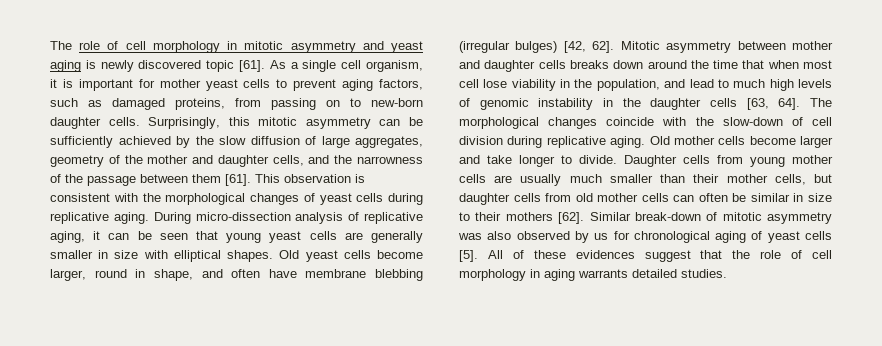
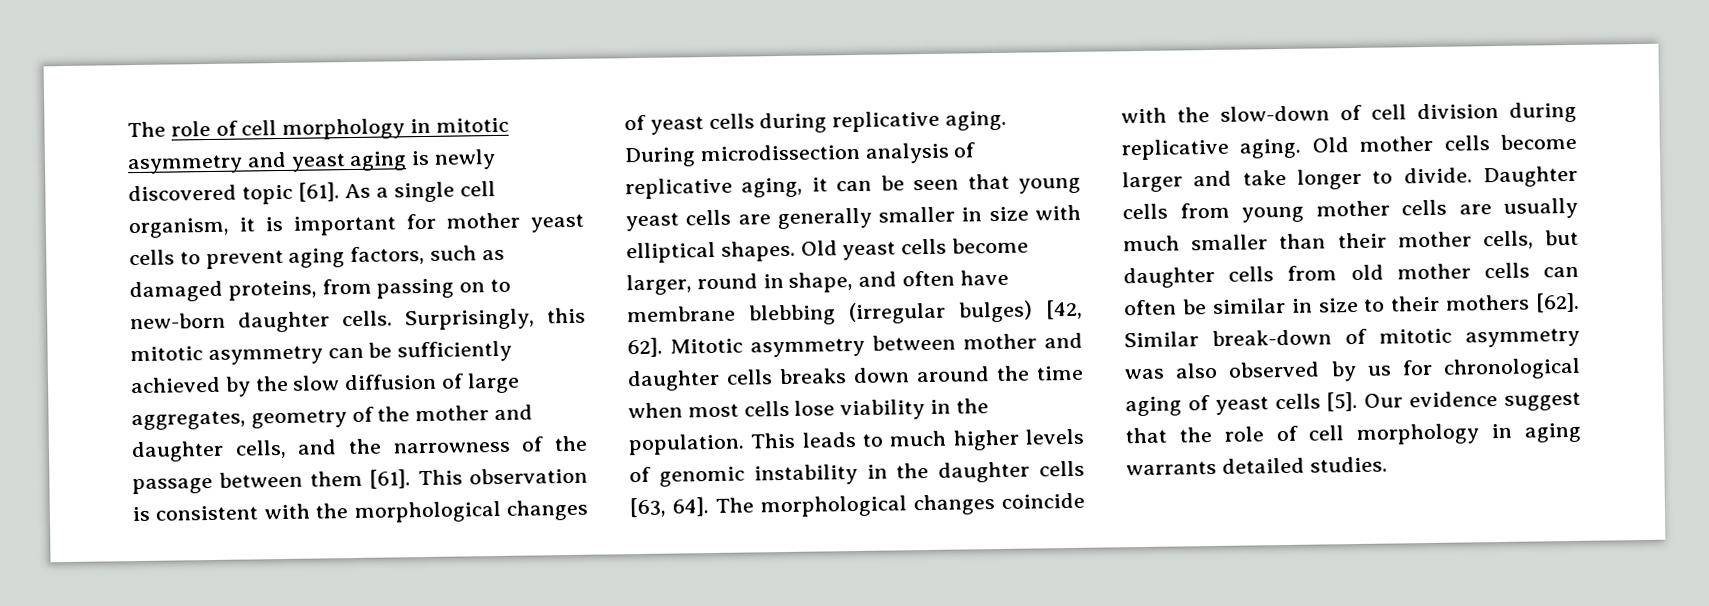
- During micro-dissection analysis of replicative aging, it can be seen that young yeast cells are generally smaller in size with elliptical shapes.
+ During microdissection analysis of replicative aging, it can be seen that young yeast cells are generally smaller in size with elliptical shapes.
- Mitotic asymmetry between mother and daughter cells breaks down around the time that when most cell lose viability in the population, and lead to much high levels of genomic instability in the daughter cells [63, 64].
+ Mitotic asymmetry between mother and daughter cells breaks down around the time when most cells lose viability in the population. This leads to much higher levels of genomic instability in the daughter cells [63, 64].
- All of these evidences suggest that the role of cell morphology in aging warrants detailed studies.
+ Our evidence suggest that the role of cell morphology in aging warrants detailed studies.

